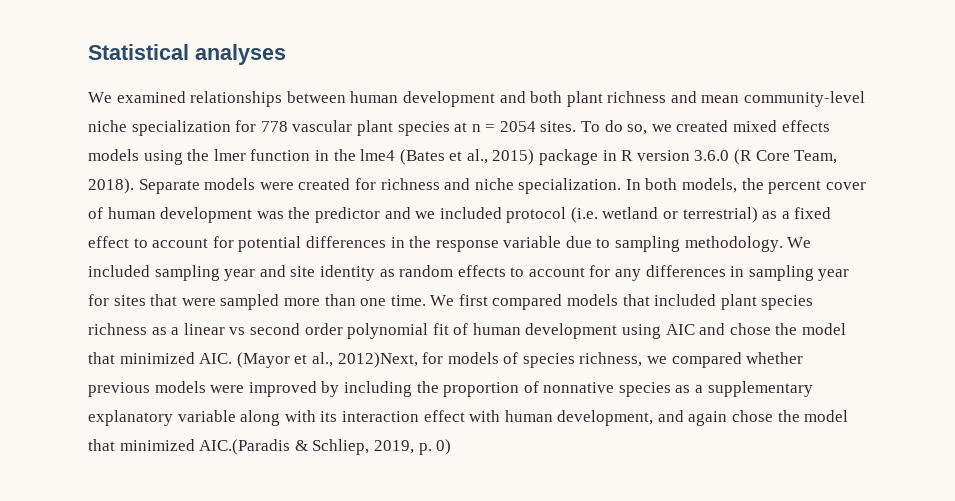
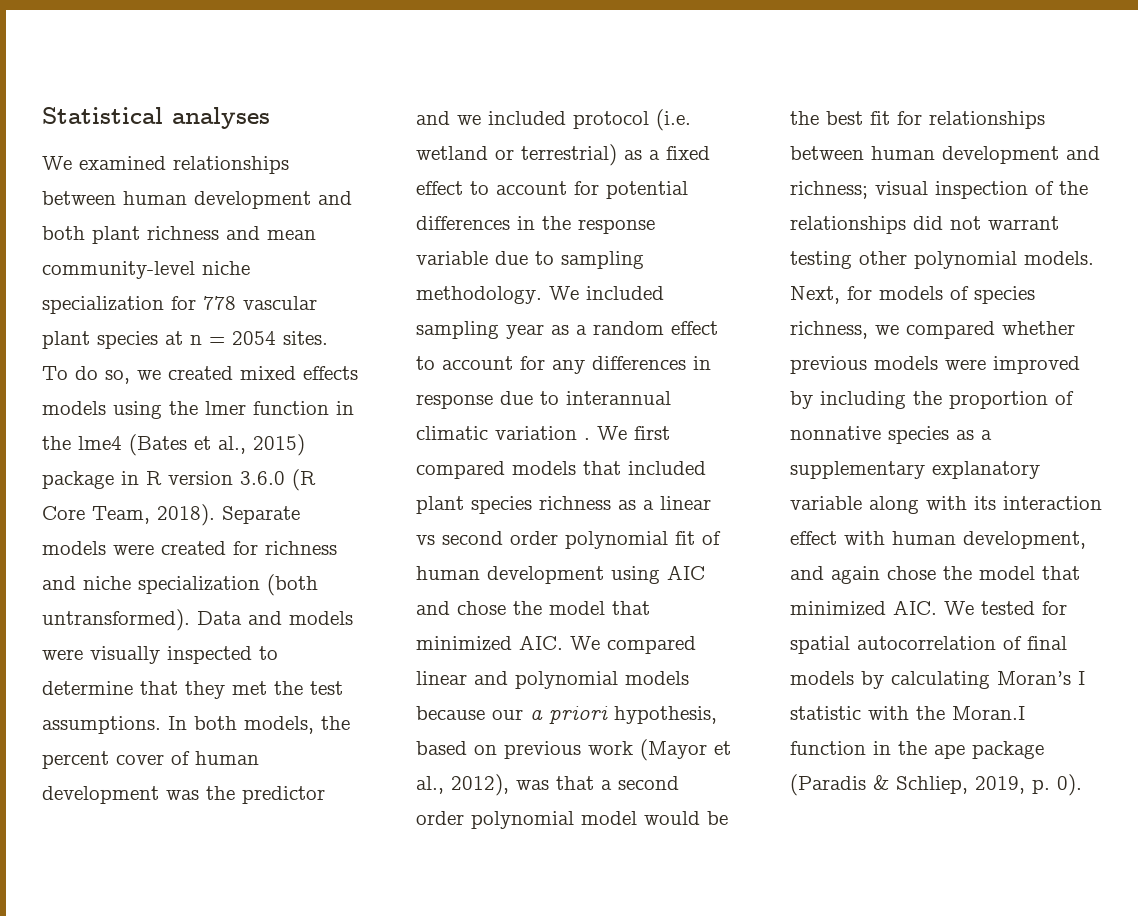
- Separate models were created for richness and niche specialization.
+ Separate models were created for richness and niche specialization (both untransformed). Data and models were visually inspected to determine that they met the test assumptions.
- We included sampling year and site identity as random effects to account for any differences in sampling year for sites that were sampled more than one time.
+ We included sampling year as a random effect to account for any differences in response due to interannual climatic variation .
- We first compared models that included plant species richness as a linear vs second order polynomial fit of human development using AIC and chose the model that minimized AIC. (Mayor et al., 2012)Next, for models of species richness, we compared whether previous models were improved by including the proportion of nonnative species as a supplementary explanatory variable along with its interaction effect with human development, and again chose the model that minimized AIC.(Paradis & Schliep, 2019, p. 0)
+ We first compared models that included plant species richness as a linear vs second order polynomial fit of human development using AIC and chose the model that minimized AIC. We compared linear and polynomial models because our a priori hypothesis, based on previous work (Mayor et al., 2012), was that a second order polynomial model would be the best fit for relationships between human development and richness; visual inspection of the relationships did not warrant testing other polynomial models. Next, for models of species richness, we compared whether previous models were improved by including the proportion of nonnative species as a supplementary explanatory variable along with its interaction effect with human development, and again chose the model that minimized AIC. We tested for spatial autocorrelation of final models by calculating Moran’s I statistic with the Moran.I function in the ape package (Paradis & Schliep, 2019, p. 0).

